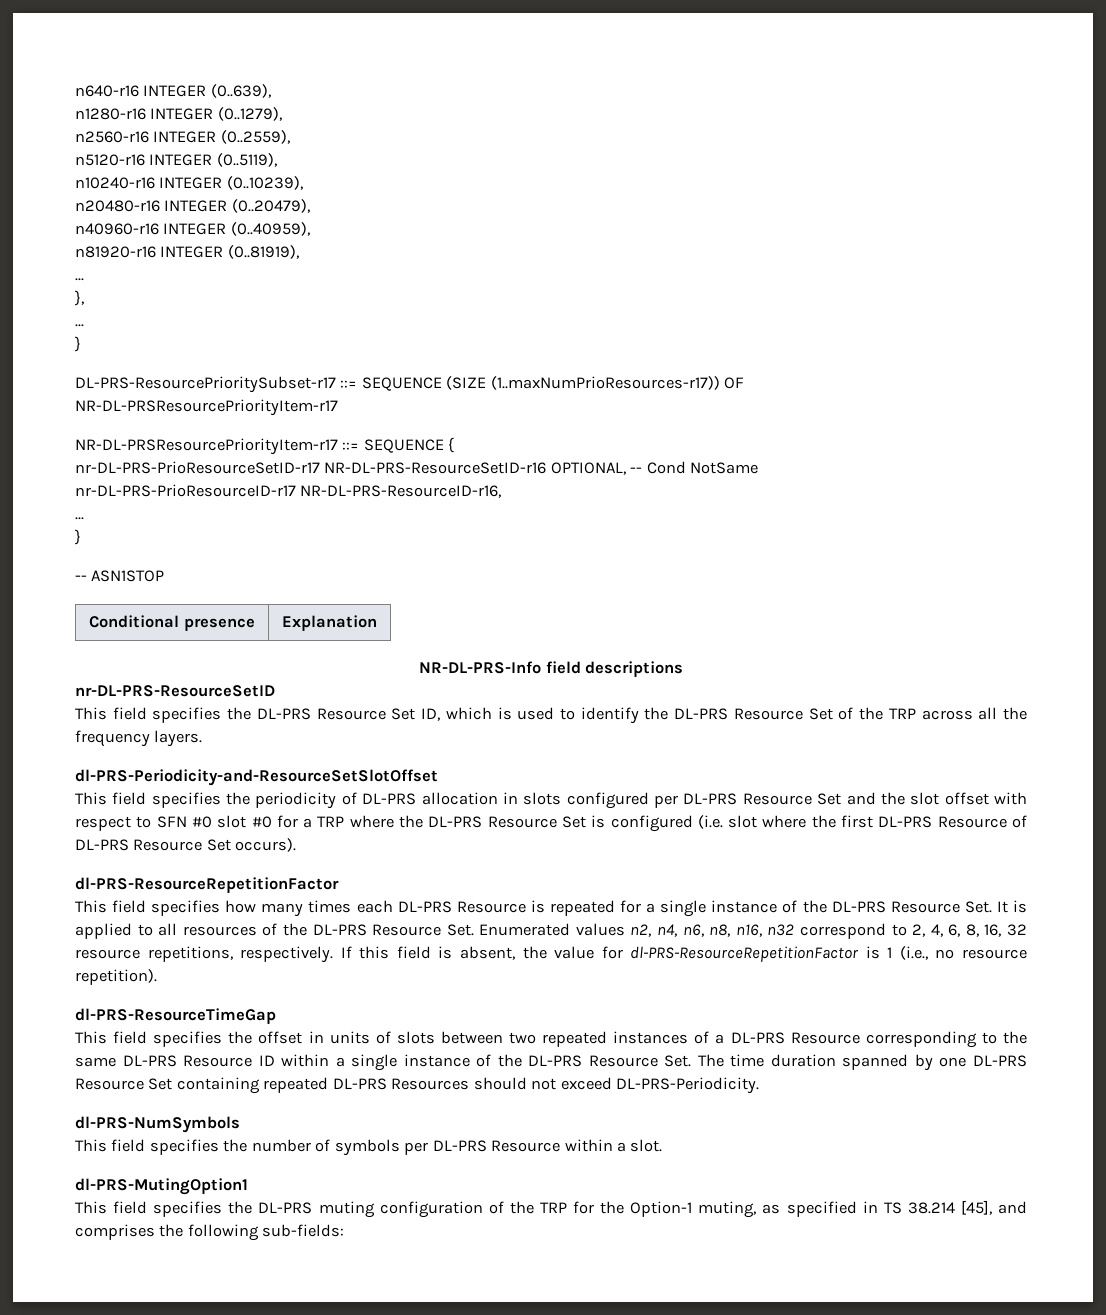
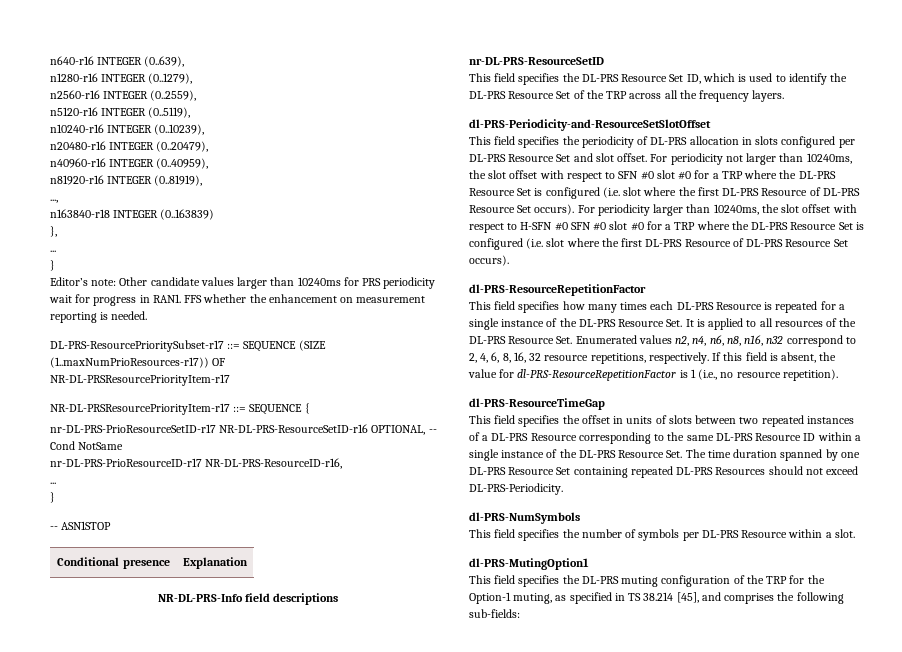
  n81920-r16 INTEGER (0..81919),
- ...
+ ...,
+ n163840-r18 INTEGER (0..163839)
+ Editor’s note: Other candidate values larger than 10240ms for PRS periodicity wait for progress in RAN1. FFS whether the enhancement on measurement reporting is needed.
- This field specifies the periodicity of DL-PRS allocation in slots configured per DL-PRS Resource Set and the slot offset with respect to SFN #0 slot #0 for a TRP where the DL-PRS Resource Set is configured (i.e. slot where the first DL-PRS Resource of DL-PRS Resource Set occurs).
+ This field specifies the periodicity of DL-PRS allocation in slots configured per DL-PRS Resource Set and slot offset. For periodicity not larger than 10240ms, the slot offset with respect to SFN #0 slot #0 for a TRP where the DL-PRS Resource Set is configured (i.e. slot where the first DL-PRS Resource of DL-PRS Resource Set occurs). For periodicity larger than 10240ms, the slot offset with respect to H-SFN #0 SFN #0 slot #0 for a TRP where the DL-PRS Resource Set is configured (i.e. slot where the first DL-PRS Resource of DL-PRS Resource Set occurs).

